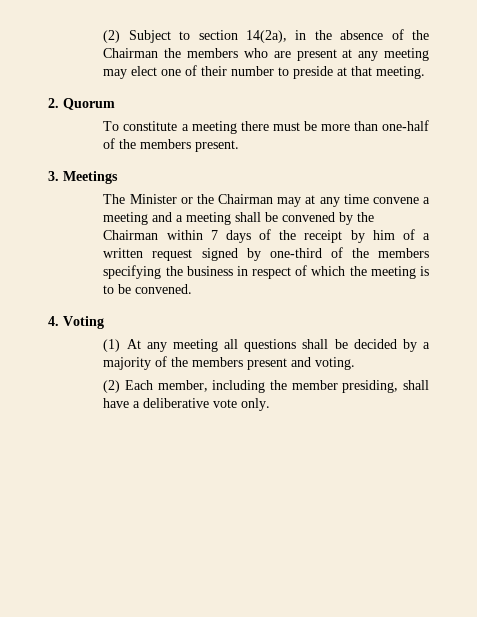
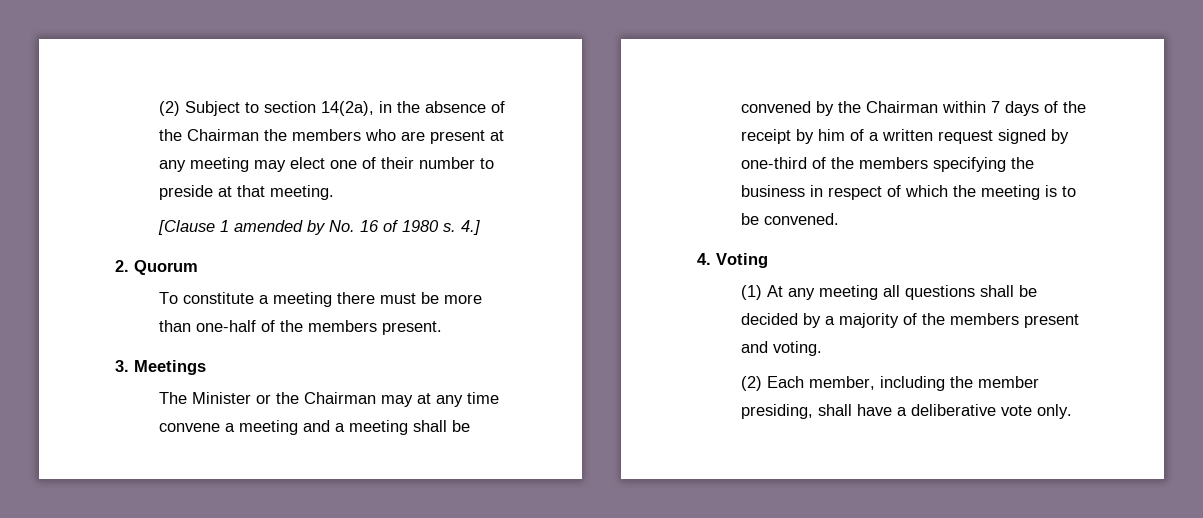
+ [Clause 1 amended by No. 16 of 1980 s. 4.]

